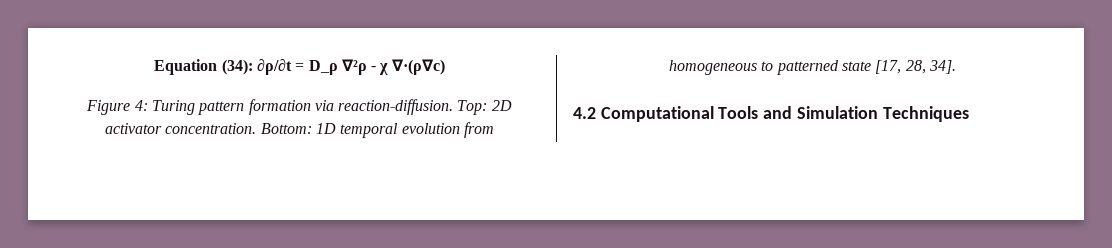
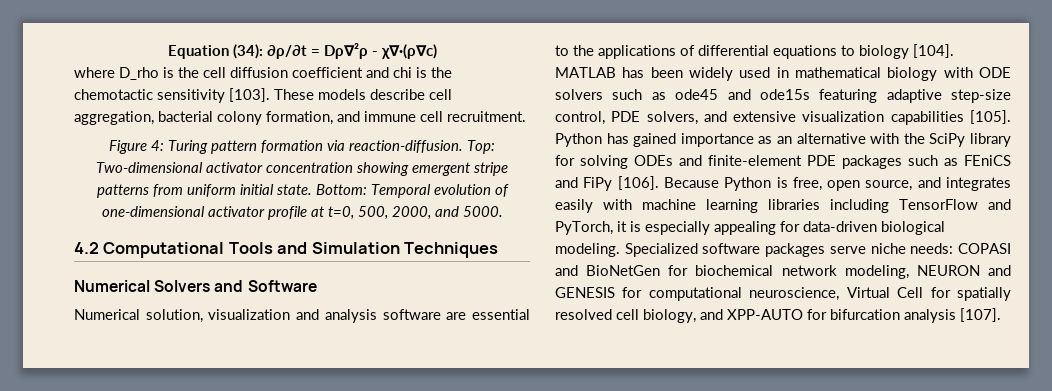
- Equation (34): ∂ρ/∂t = D_ρ ∇²ρ - χ ∇·(ρ∇c)
+ Equation (34): ∂ρ/∂t = Dρ∇²ρ - χ∇·(ρ∇c)
+ where D_rho is the cell diffusion coefficient and chi is the chemotactic sensitivity [103]. These models describe cell aggregation, bacterial colony formation, and immune cell recruitment.
- Top: 2D activator concentration. Bottom: 1D temporal evolution from homogeneous to patterned state [17, 28, 34].
+ Top: Two-dimensional activator concentration showing emergent stripe patterns from uniform initial state. Bottom: Temporal evolution of one-dimensional activator profile at t=0, 500, 2000, and 5000.
+ Numerical Solvers and Software
+ Numerical solution, visualization and analysis software are essential to the applications of differential equations to biology [104]. MATLAB has been widely used in mathematical biology with ODE solvers such as ode45 and ode15s featuring adaptive step-size control, PDE solvers, and extensive visualization capabilities [105]. Python has gained importance as an alternative with the SciPy library for solving ODEs and finite-element PDE packages such as FEniCS and FiPy [106]. Because Python is free, open source, and integrates easily with machine learning libraries including TensorFlow and PyTorch, it is especially appealing for data-driven biological modeling. Specialized software packages serve niche needs: COPASI and BioNetGen for biochemical network modeling, NEURON and GENESIS for computational neuroscience, Virtual Cell for spatially resolved cell biology, and XPP-AUTO for bifurcation analysis [107].

